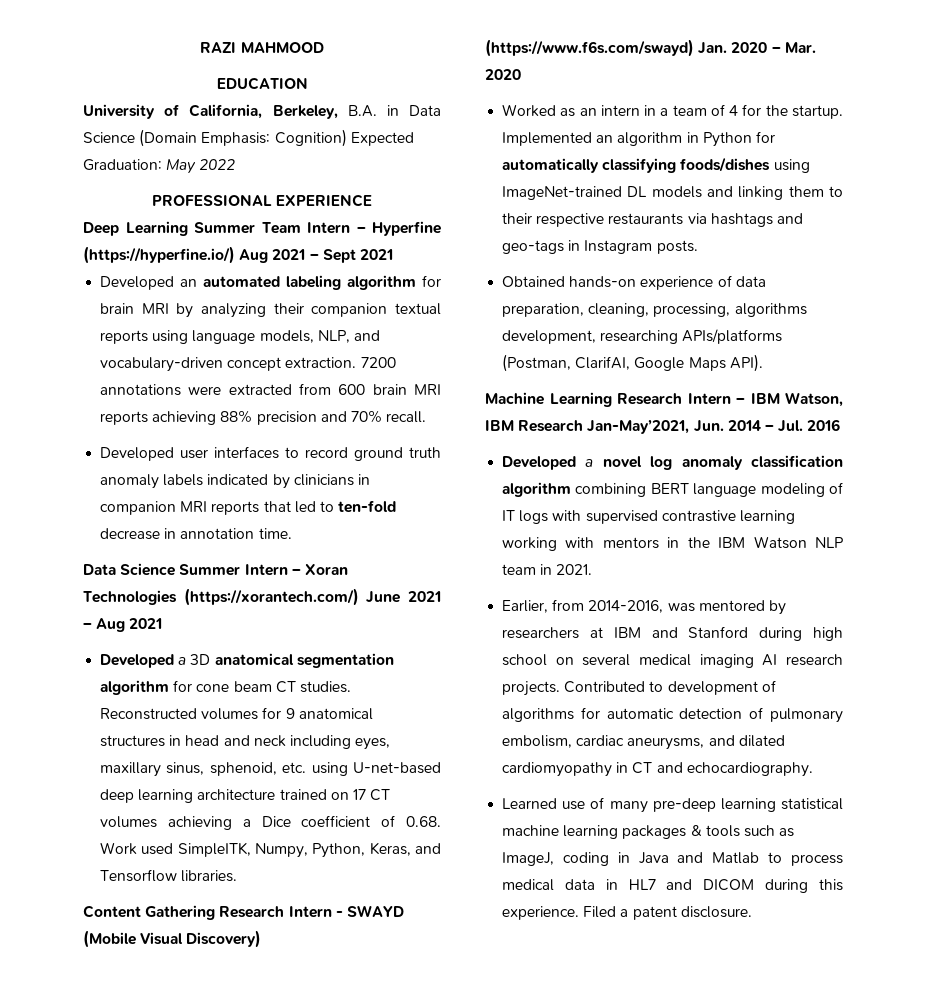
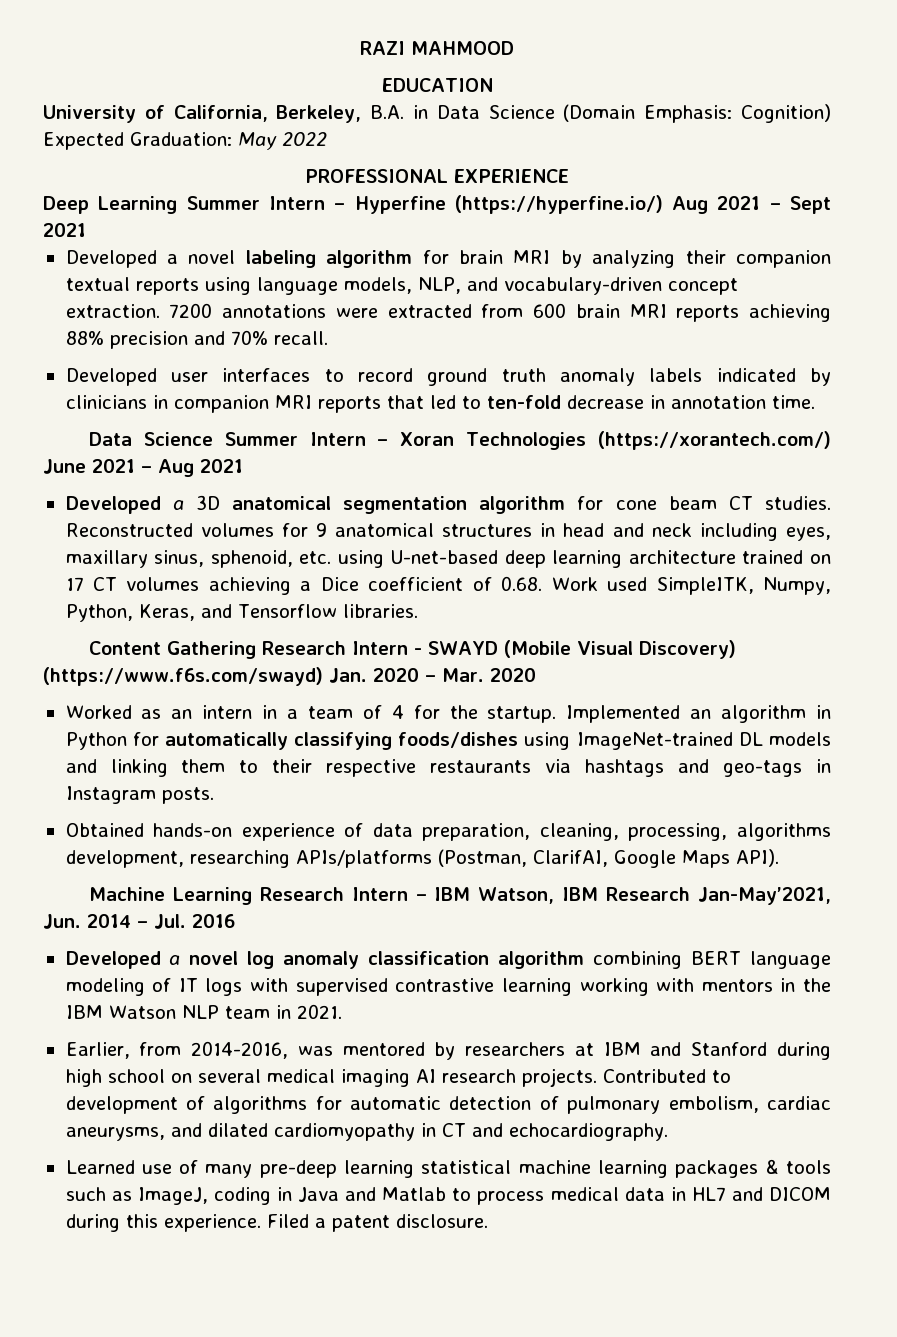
- Deep Learning Summer Team Intern – Hyperfine (https://hyperfine.io/) Aug 2021 – Sept 2021
+ Deep Learning Summer Intern – Hyperfine (https://hyperfine.io/) Aug 2021 – Sept 2021
- Developed an automated labeling algorithm for brain MRI by analyzing their companion textual reports using language models, NLP, and vocabulary-driven concept extraction.
+ Developed a novel labeling algorithm for brain MRI by analyzing their companion textual reports using language models, NLP, and vocabulary-driven concept extraction.

